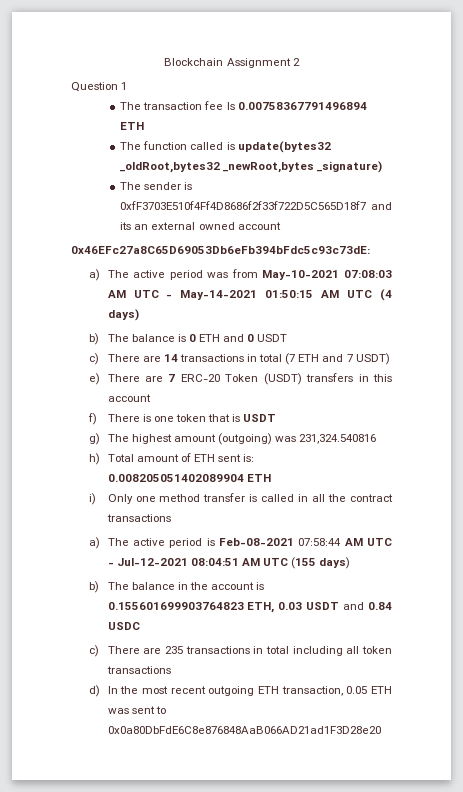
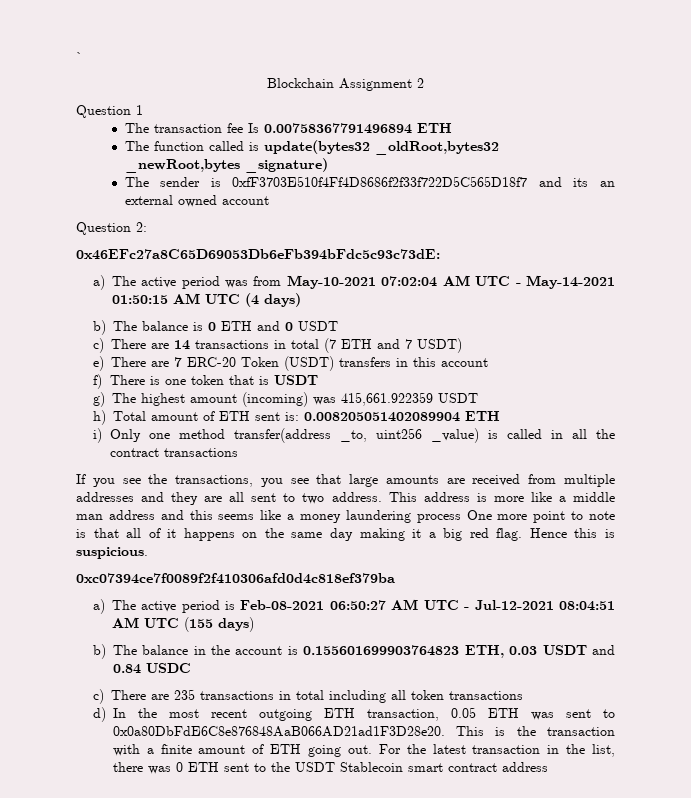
+ `
+ Question 2:
- a) The active period was from May-10-2021 07:08:03 AM UTC - May-14-2021 01:50:15 AM UTC (4 days)
+ a) The active period was from May-10-2021 07:02:04 AM UTC - May-14-2021 01:50:15 AM UTC (4 days)
- g) The highest amount (outgoing) was 231,324.540816
+ g) The highest amount (incoming) was 415,661.922359 USDT
- i) Only one method transfer is called in all the contract transactions
+ i) Only one method transfer(address _to, uint256 _value) is called in all the contract transactions
+ If you see the transactions, you see that large amounts are received from multiple addresses and they are all sent to two address. This address is more like a middle man address and this seems like a money laundering process One more point to note is that all of it happens on the same day making it a big red flag. Hence this is suspicious.
+ 0xc07394ce7f0089f2f410306afd0d4c818ef379ba
- a) The active period is Feb-08-2021 07:58:44 AM UTC - Jul-12-2021 08:04:51 AM UTC (155 days)
+ a) The active period is Feb-08-2021 06:50:27 AM UTC - Jul-12-2021 08:04:51 AM UTC (155 days)
- d) In the most recent outgoing ETH transaction, 0.05 ETH was sent to 0x0a80DbFdE6C8e876848AaB066AD21ad1F3D28e20
+ d) In the most recent outgoing ETH transaction, 0.05 ETH was sent to 0x0a80DbFdE6C8e876848AaB066AD21ad1F3D28e20. This is the transaction with a finite amount of ETH going out. For the latest transaction in the list, there was 0 ETH sent to the USDT Stablecoin smart contract address

